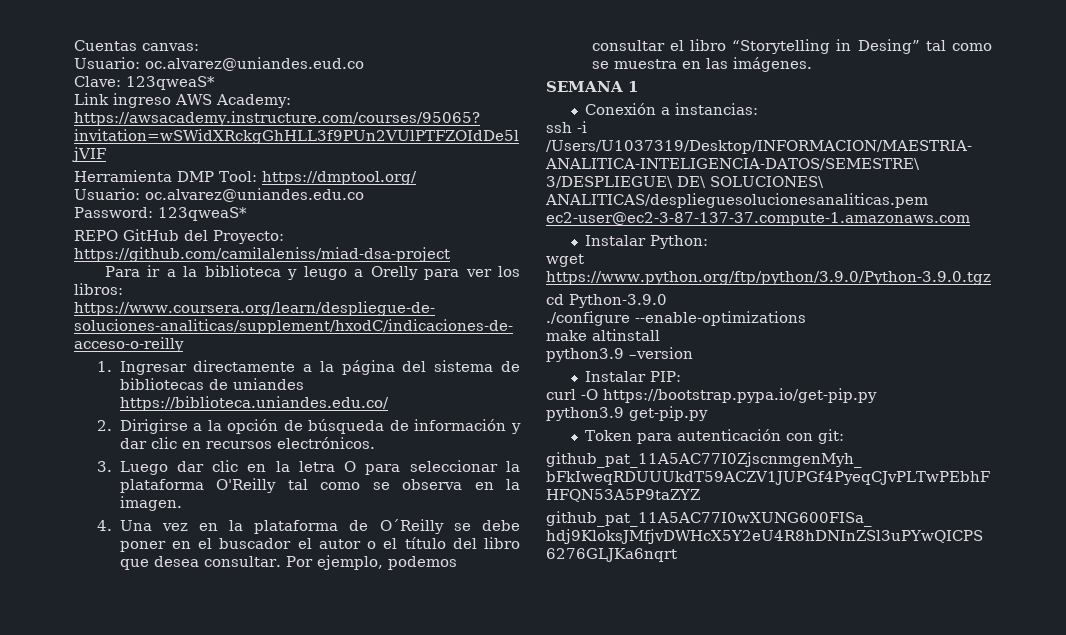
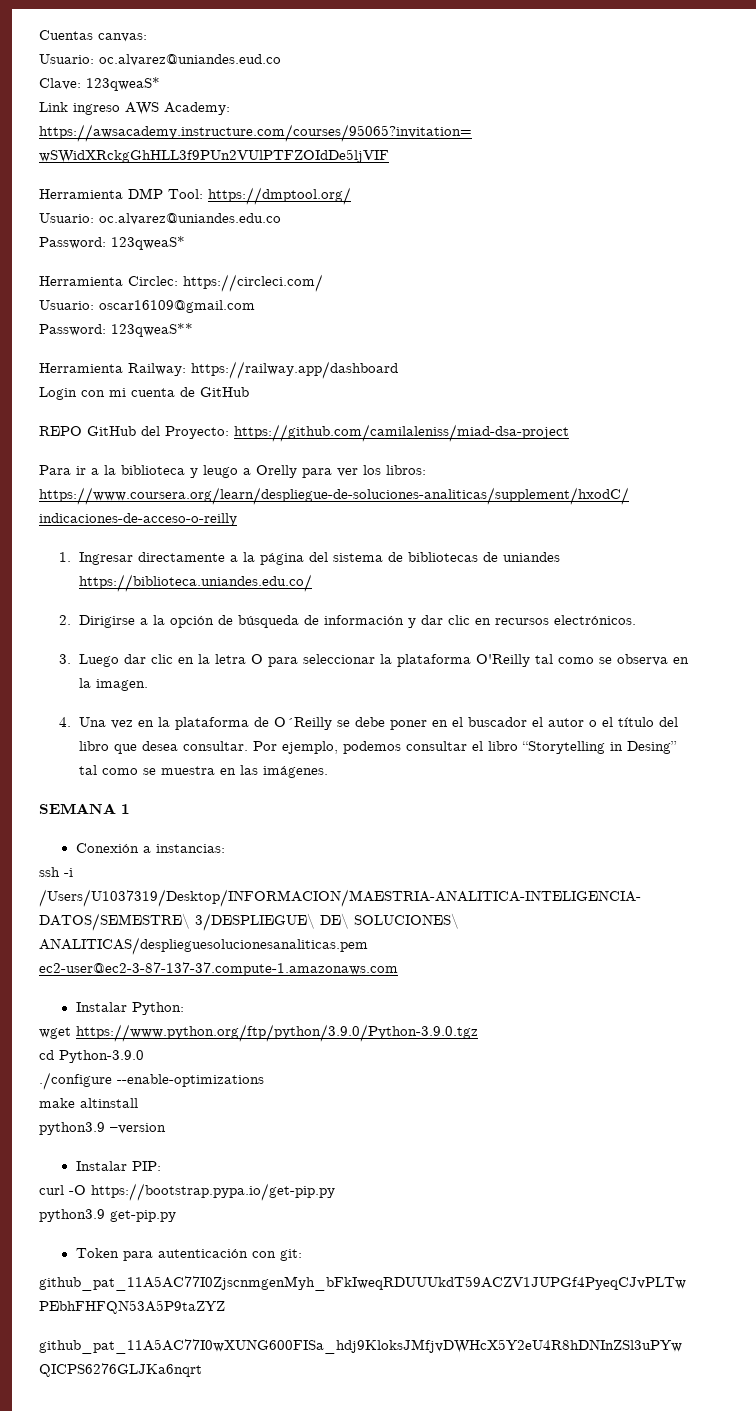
+ Herramienta Circlec: https://circleci.com/
+ Usuario: oscar16109@gmail.com
+ Password: 123qweaS**
+ Herramienta Railway: https://railway.app/dashboard
+ Login con mi cuenta de GitHub

